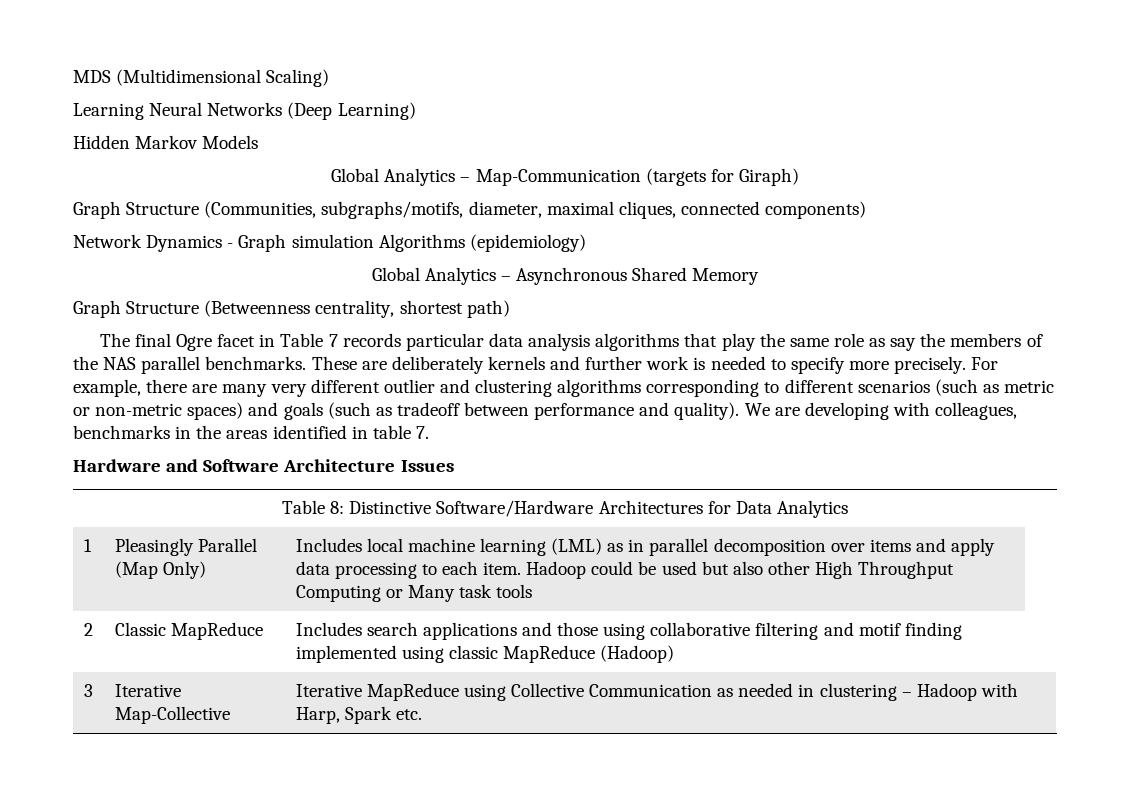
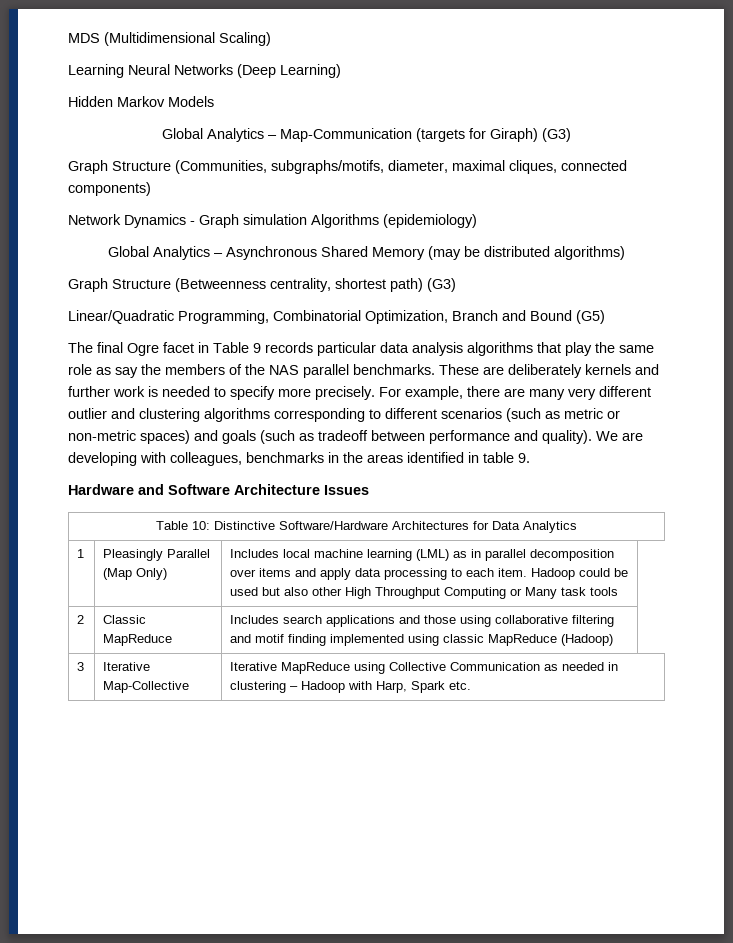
- Global Analytics – Map-Communication (targets for Giraph)
+ Global Analytics – Map-Communication (targets for Giraph) (G3)
- Global Analytics – Asynchronous Shared Memory
+ Global Analytics – Asynchronous Shared Memory (may be distributed algorithms)
- Graph Structure (Betweenness centrality, shortest path)
+ Graph Structure (Betweenness centrality, shortest path) (G3)
+ Linear/Quadratic Programming, Combinatorial Optimization, Branch and Bound (G5)
- The final Ogre facet in Table 7 records particular data analysis algorithms that play the same role as say the members of the NAS parallel benchmarks.
+ The final Ogre facet in Table 9 records particular data analysis algorithms that play the same role as say the members of the NAS parallel benchmarks.
- We are developing with colleagues, benchmarks in the areas identified in table 7.
+ We are developing with colleagues, benchmarks in the areas identified in table 9.
- Table 8: Distinctive Software/Hardware Architectures for Data Analytics
+ Table 10: Distinctive Software/Hardware Architectures for Data Analytics

